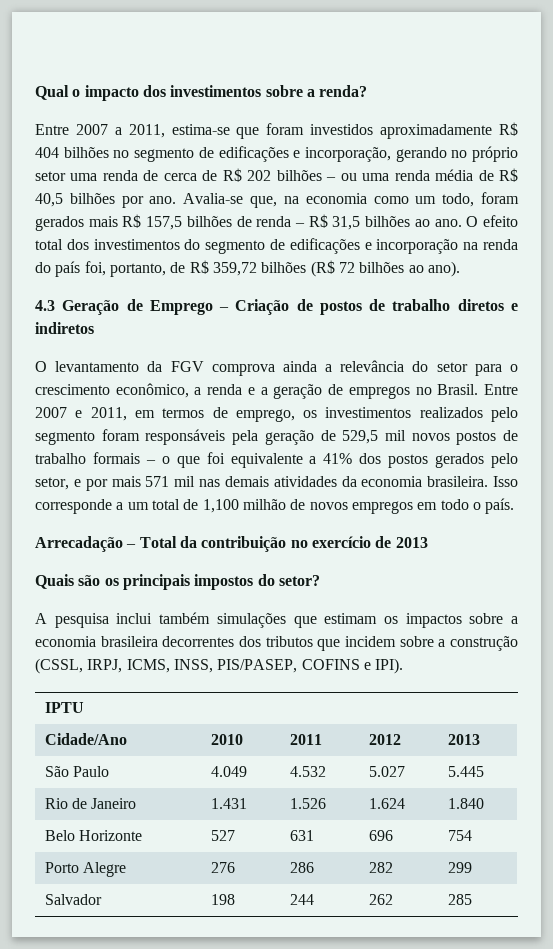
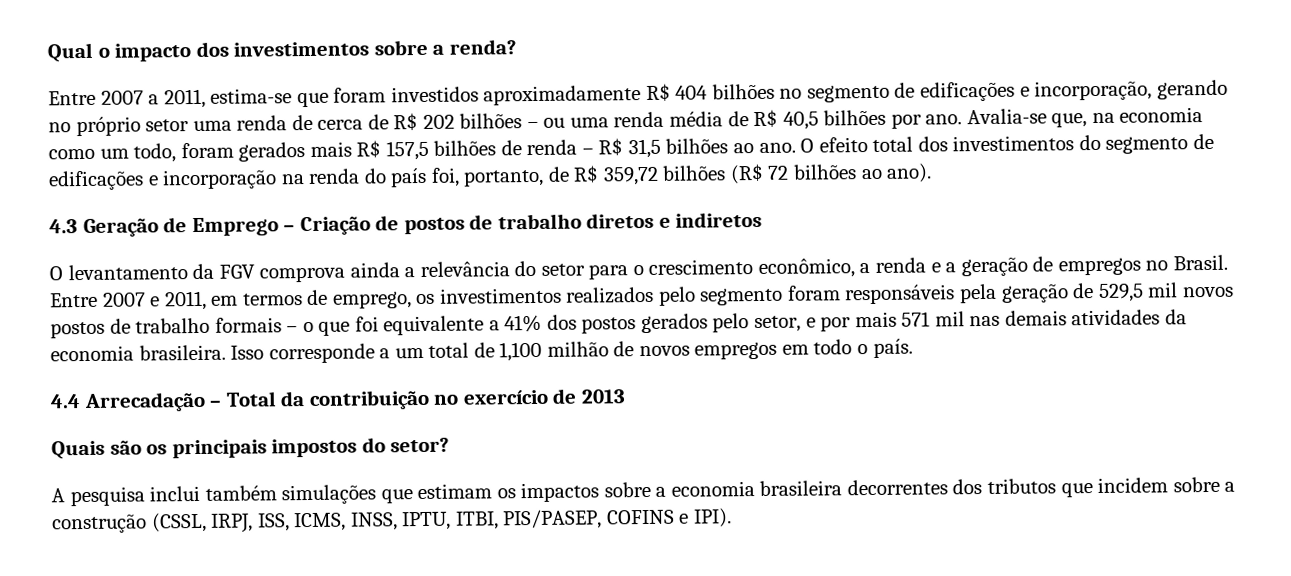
- Arrecadação – Total da contribuição no exercício de 2013
+ 4.4 Arrecadação – Total da contribuição no exercício de 2013
- A pesquisa inclui também simulações que estimam os impactos sobre a economia brasileira decorrentes dos tributos que incidem sobre a construção (CSSL, IRPJ, ICMS, INSS, PIS/PASEP, COFINS e IPI).
+ A pesquisa inclui também simulações que estimam os impactos sobre a economia brasileira decorrentes dos tributos que incidem sobre a construção (CSSL, IRPJ, ISS, ICMS, INSS, IPTU, ITBI, PIS/PASEP, COFINS e IPI).
- IPTU
- Cidade/Ano | 2010 | 2011 | 2012 | 2013
- São Paulo | 4.049 | 4.532 | 5.027 | 5.445
- Rio de Janeiro | 1.431 | 1.526 | 1.624 | 1.840
- Belo Horizonte | 527 | 631 | 696 | 754
- Porto Alegre | 276 | 286 | 282 | 299
- Salvador | 198 | 244 | 262 | 285

